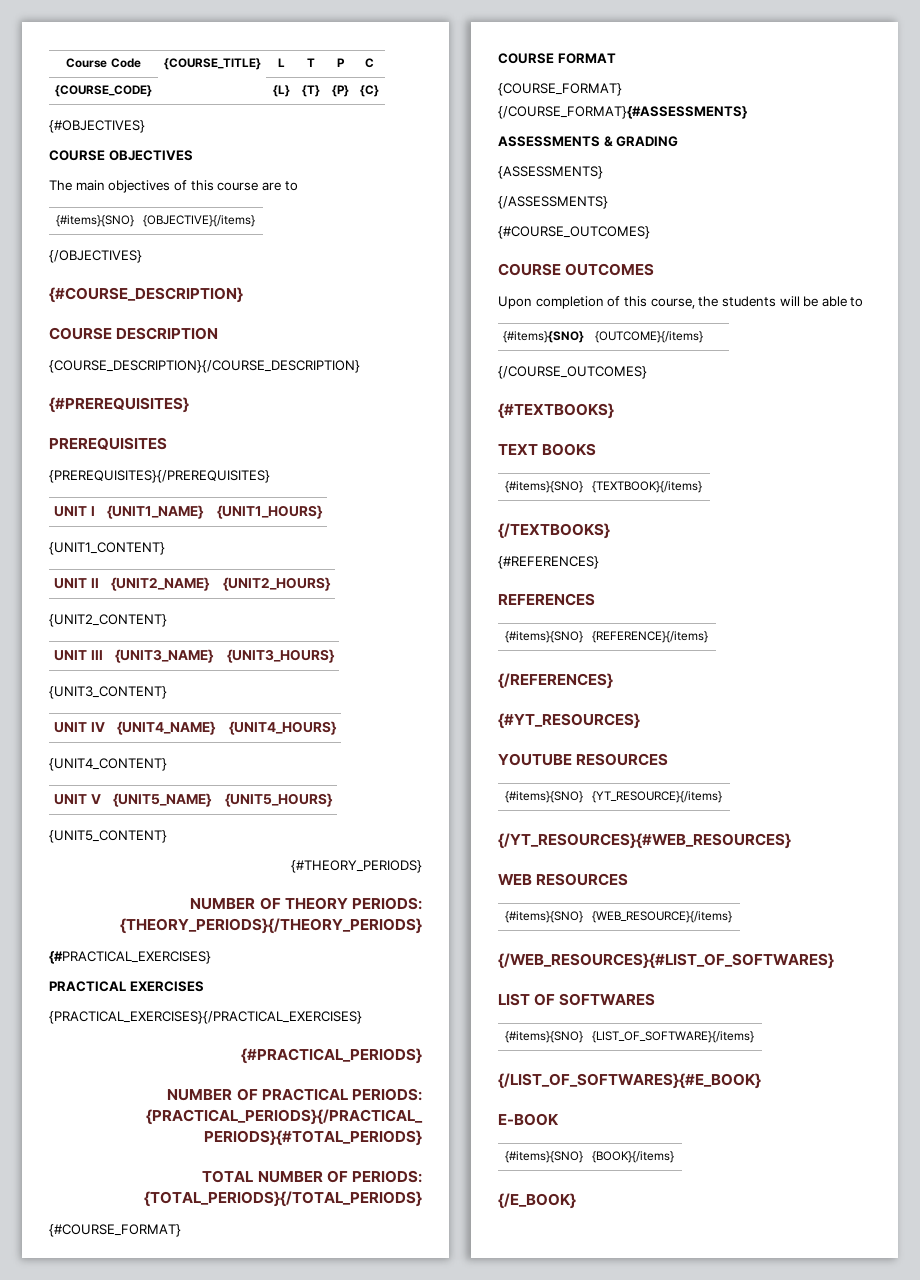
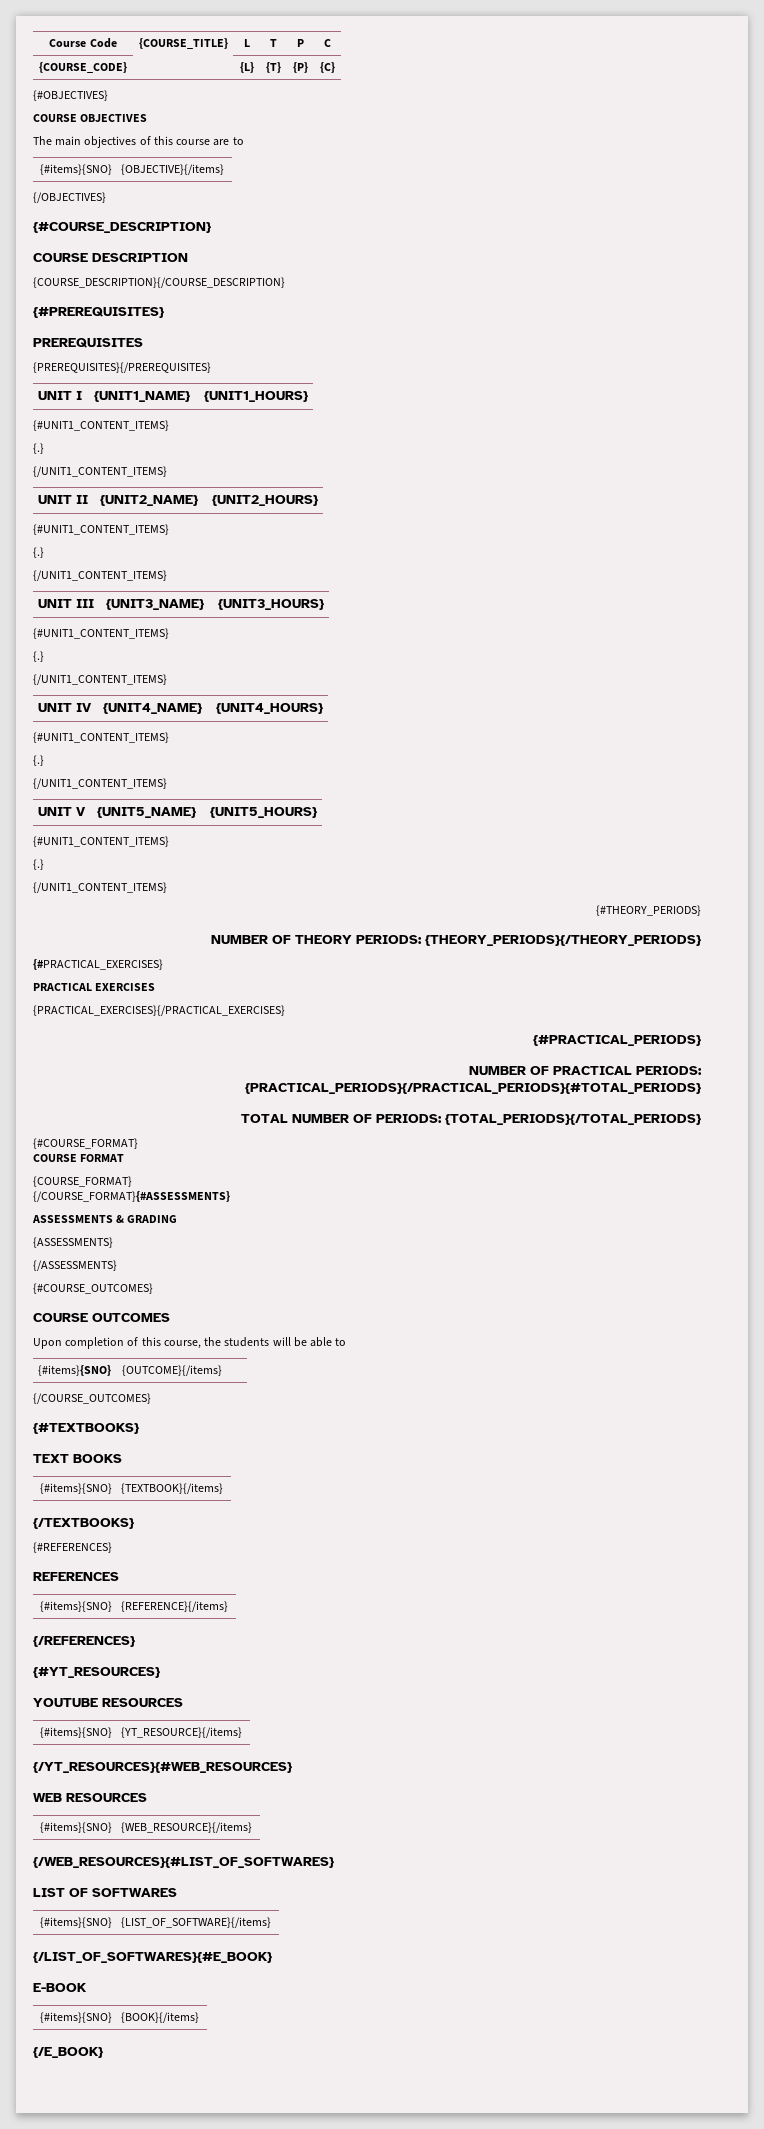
  UNIT I | {UNIT1_NAME} | {UNIT1_HOURS}
- {UNIT1_CONTENT}
+ {#UNIT1_CONTENT_ITEMS}
+ {.}
+ {/UNIT1_CONTENT_ITEMS}
  UNIT II | {UNIT2_NAME} | {UNIT2_HOURS}
- {UNIT2_CONTENT}
+ {#UNIT1_CONTENT_ITEMS}
+ {.}
+ {/UNIT1_CONTENT_ITEMS}
  UNIT III | {UNIT3_NAME} | {UNIT3_HOURS}
- {UNIT3_CONTENT}
+ {#UNIT1_CONTENT_ITEMS}
+ {.}
+ {/UNIT1_CONTENT_ITEMS}
  UNIT IV | {UNIT4_NAME} | {UNIT4_HOURS}
- {UNIT4_CONTENT}
+ {#UNIT1_CONTENT_ITEMS}
+ {.}
+ {/UNIT1_CONTENT_ITEMS}
  UNIT V | {UNIT5_NAME} | {UNIT5_HOURS}
- {UNIT5_CONTENT}
+ {#UNIT1_CONTENT_ITEMS}
+ {.}
+ {/UNIT1_CONTENT_ITEMS}

